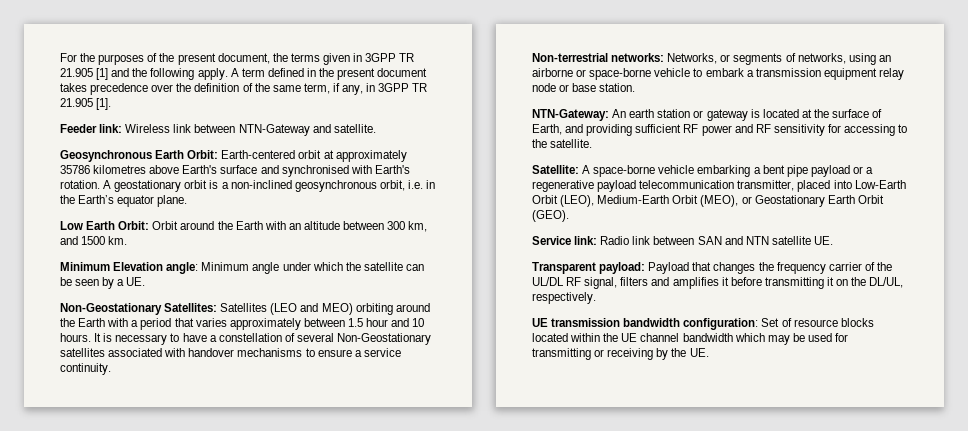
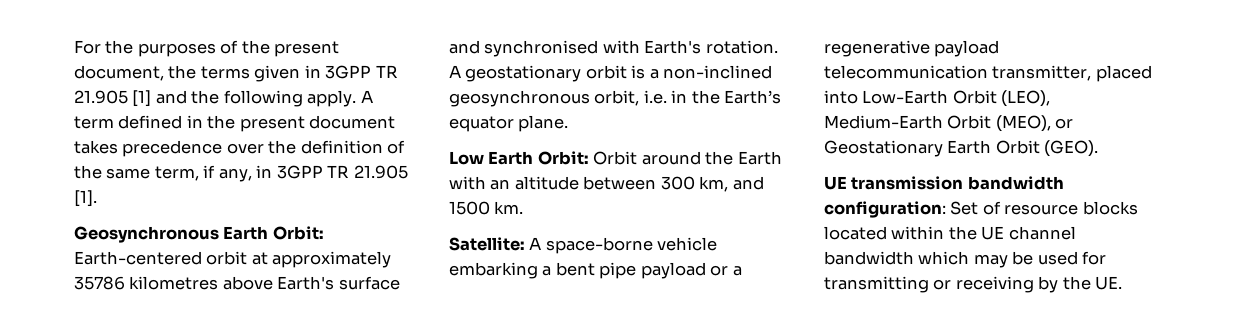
- Feeder link: Wireless link between NTN-Gateway and satellite.
- Minimum Elevation angle: Minimum angle under which the satellite can be seen by a UE.
- Non-Geostationary Satellites: Satellites (LEO and MEO) orbiting around the Earth with a period that varies approximately between 1.5 hour and 10 hours. It is necessary to have a constellation of several Non-Geostationary satellites associated with handover mechanisms to ensure a service continuity.
- Non-terrestrial networks: Networks, or segments of networks, using an airborne or space-borne vehicle to embark a transmission equipment relay node or base station.
- NTN-Gateway: An earth station or gateway is located at the surface of Earth, and providing sufficient RF power and RF sensitivity for accessing to the satellite.
- Service link: Radio link between SAN and NTN satellite UE.
- Transparent payload: Payload that changes the frequency carrier of the UL/DL RF signal, filters and amplifies it before transmitting it on the DL/UL, respectively.

